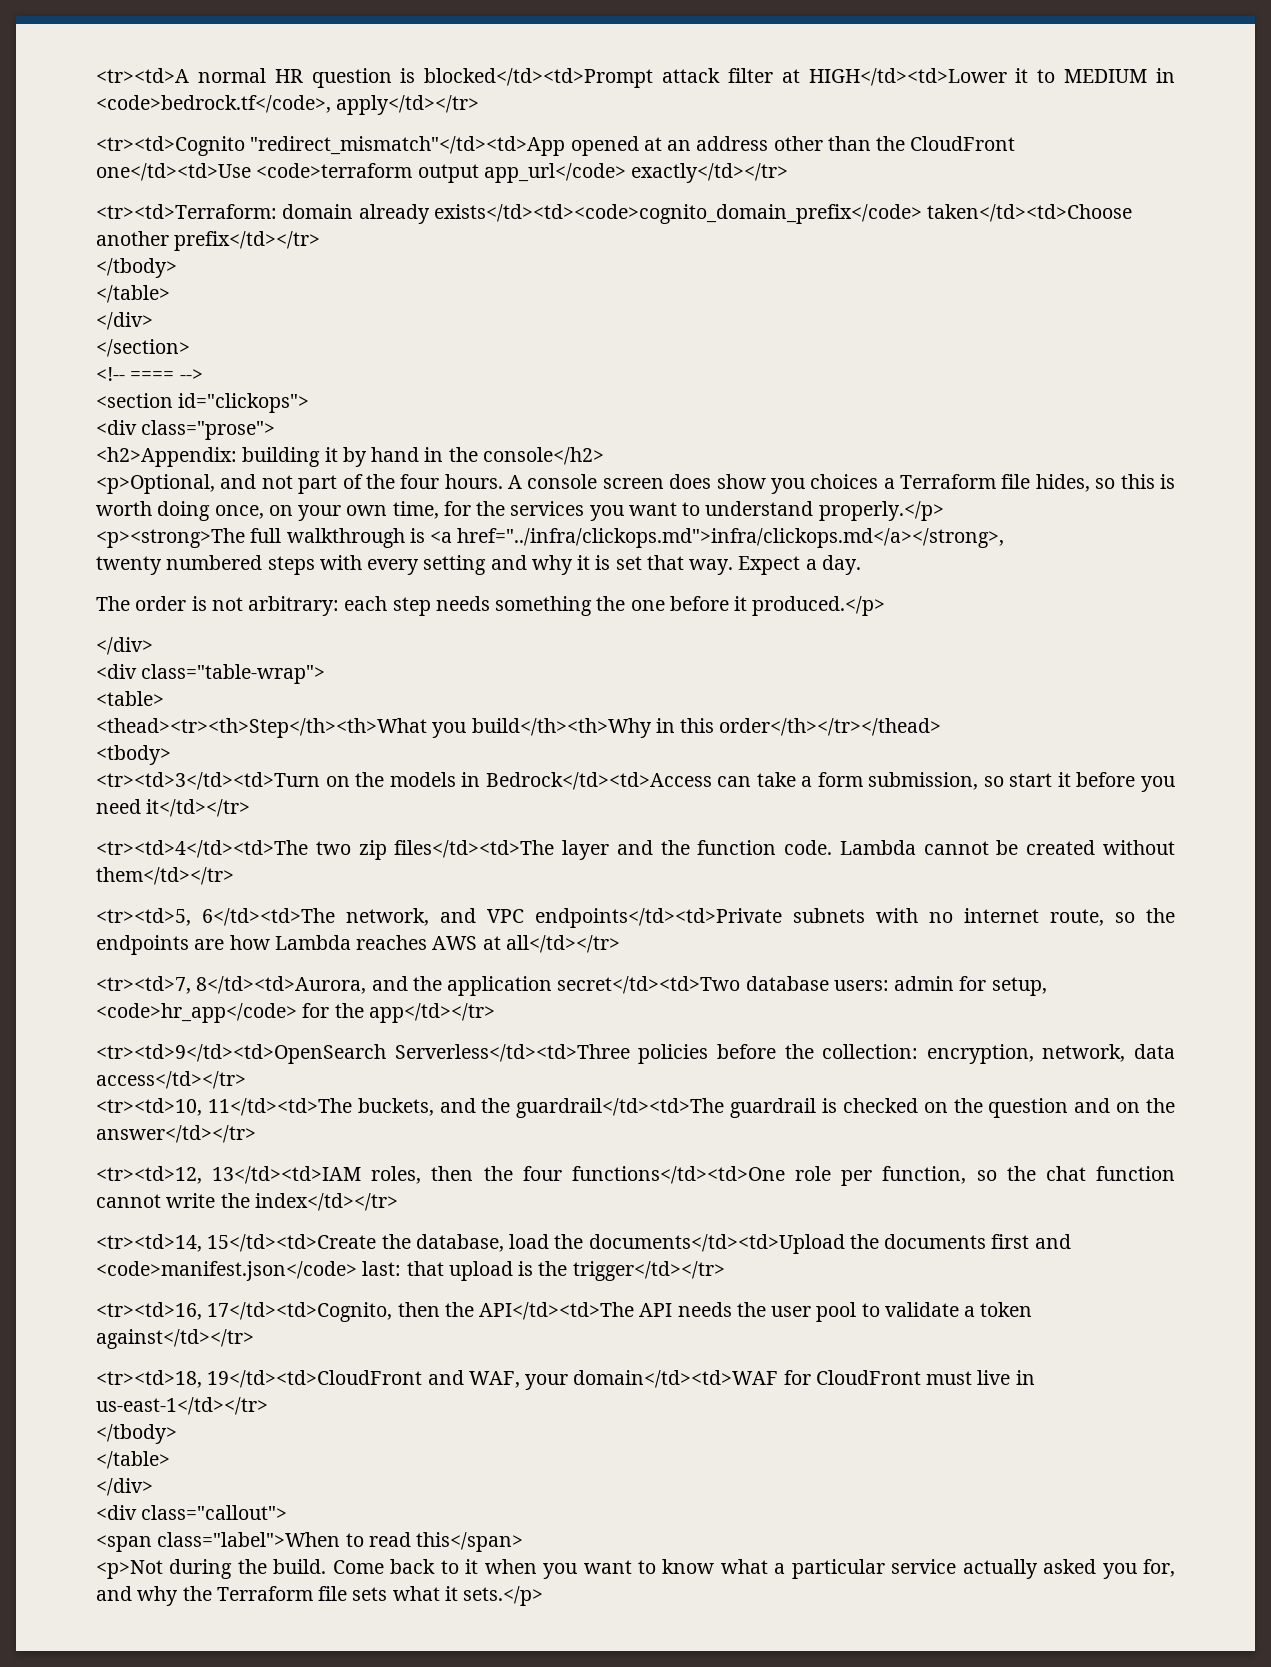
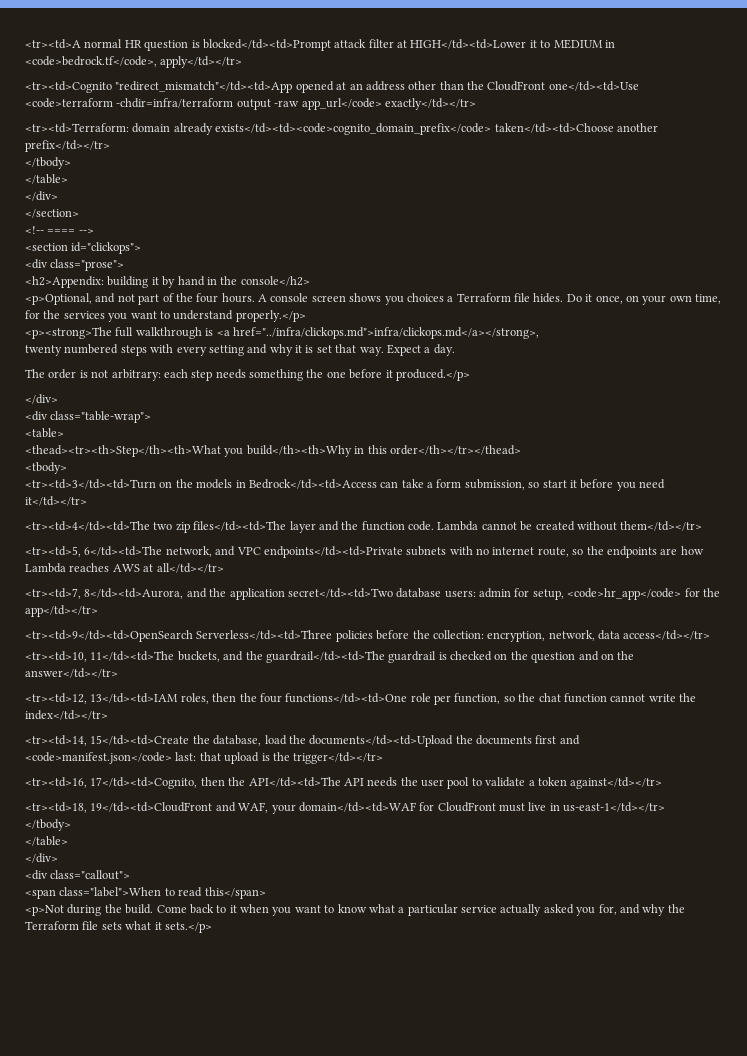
- <tr><td>Cognito "redirect_mismatch"</td><td>App opened at an address other than the CloudFront one</td><td>Use <code>terraform output app_url</code> exactly</td></tr>
+ <tr><td>Cognito "redirect_mismatch"</td><td>App opened at an address other than the CloudFront one</td><td>Use <code>terraform -chdir=infra/terraform output -raw app_url</code> exactly</td></tr>
- A console screen does show you choices a Terraform file hides, so this is worth doing once, on your own time, for the services you want to understand properly.</p>
+ A console screen shows you choices a Terraform file hides. Do it once, on your own time, for the services you want to understand properly.</p>

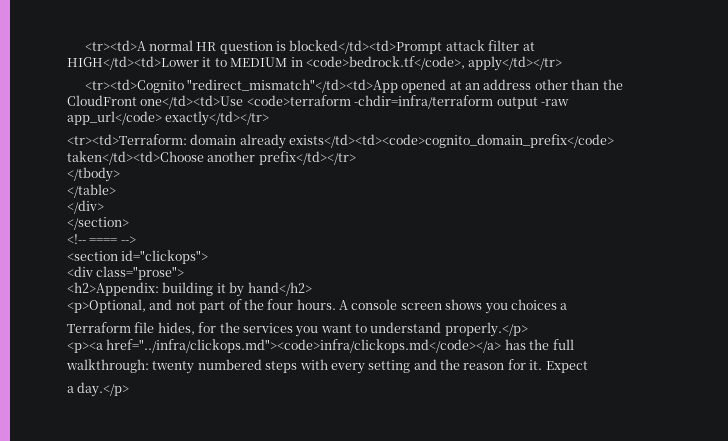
- <h2>Appendix: building it by hand in the console</h2>
+ <h2>Appendix: building it by hand</h2>
- A console screen shows you choices a Terraform file hides. Do it once, on your own time, for the services you want to understand properly.</p>
+ A console screen shows you choices a
+ Terraform file hides, for the services you want to understand properly.</p>
- <p><strong>The full walkthrough is <a href="../infra/clickops.md">infra/clickops.md</a></strong>,
- twenty numbered steps with every setting and why it is set that way. Expect a day.
- The order is not arbitrary: each step needs something the one before it produced.</p>
- </div>
- <div class="table-wrap">
- <table>
- <thead><tr><th>Step</th><th>What you build</th><th>Why in this order</th></tr></thead>
- <tbody>
- <tr><td>3</td><td>Turn on the models in Bedrock</td><td>Access can take a form submission, so start it before you need it</td></tr>
- <tr><td>4</td><td>The two zip files</td><td>The layer and the function code. Lambda cannot be created without them</td></tr>
- <tr><td>5, 6</td><td>The network, and VPC endpoints</td><td>Private subnets with no internet route, so the endpoints are how Lambda reaches AWS at all</td></tr>
- <tr><td>7, 8</td><td>Aurora, and the application secret</td><td>Two database users: admin for setup, <code>hr_app</code> for the app</td></tr>
- <tr><td>9</td><td>OpenSearch Serverless</td><td>Three policies before the collection: encryption, network, data access</td></tr>
- <tr><td>10, 11</td><td>The buckets, and the guardrail</td><td>The guardrail is checked on the question and on the answer</td></tr>
- <tr><td>12, 13</td><td>IAM roles, then the four functions</td><td>One role per function, so the chat function cannot write the index</td></tr>
- <tr><td>14, 15</td><td>Create the database, load the documents</td><td>Upload the documents first and <code>manifest.json</code> last: that upload is the trigger</td></tr>
- <tr><td>16, 17</td><td>Cognito, then the API</td><td>The API needs the user pool to validate a token against</td></tr>
- <tr><td>18, 19</td><td>CloudFront and WAF, your domain</td><td>WAF for CloudFront must live in us-east-1</td></tr>
- </tbody>
- </table>
- </div>
- <div class="callout">
- <span class="label">When to read this</span>
- <p>Not during the build. Come back to it when you want to know what a particular service actually asked you for, and why the Terraform file sets what it sets.</p>
+ <p><a href="../infra/clickops.md"><code>infra/clickops.md</code></a> has the full
+ walkthrough: twenty numbered steps with every setting and the reason for it. Expect
+ a day.</p>

